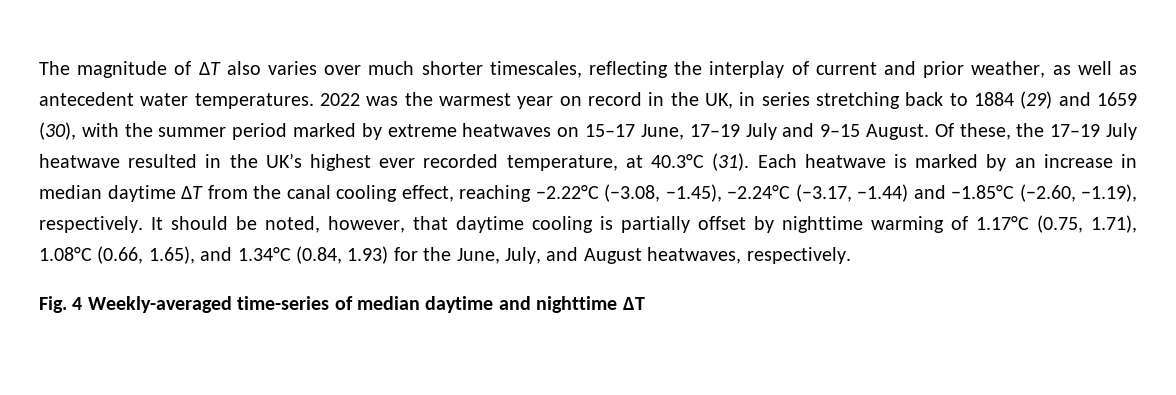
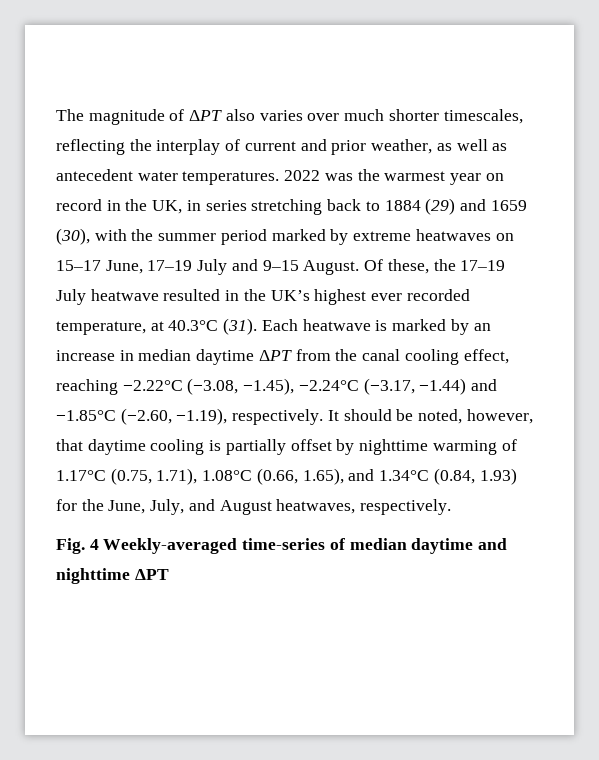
- The magnitude of ΔT also varies over much shorter timescales, reflecting the interplay of current and prior weather, as well as antecedent water temperatures.
+ The magnitude of ΔPT also varies over much shorter timescales, reflecting the interplay of current and prior weather, as well as antecedent water temperatures.
- Each heatwave is marked by an increase in median daytime ΔT from the canal cooling effect, reaching −2.22°C (−3.08, −1.45), −2.24°C (−3.17, −1.44) and −1.85°C (−2.60, −1.19), respectively.
+ Each heatwave is marked by an increase in median daytime ΔPT from the canal cooling effect, reaching −2.22°C (−3.08, −1.45), −2.24°C (−3.17, −1.44) and −1.85°C (−2.60, −1.19), respectively.
- Fig. 4 Weekly-averaged time-series of median daytime and nighttime ΔT
+ Fig. 4 Weekly-averaged time-series of median daytime and nighttime ΔPT

